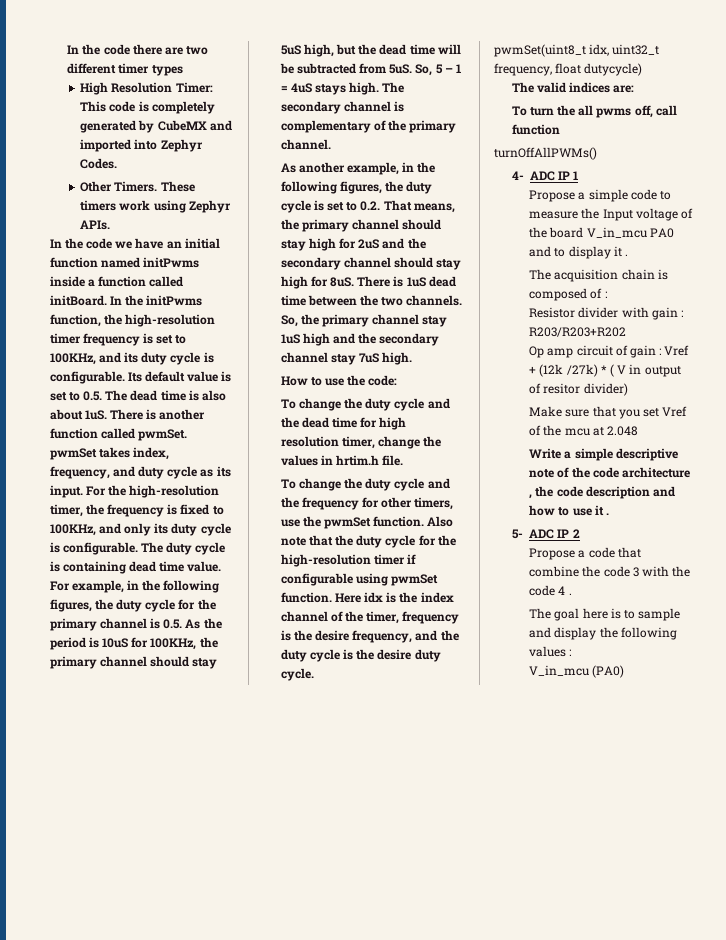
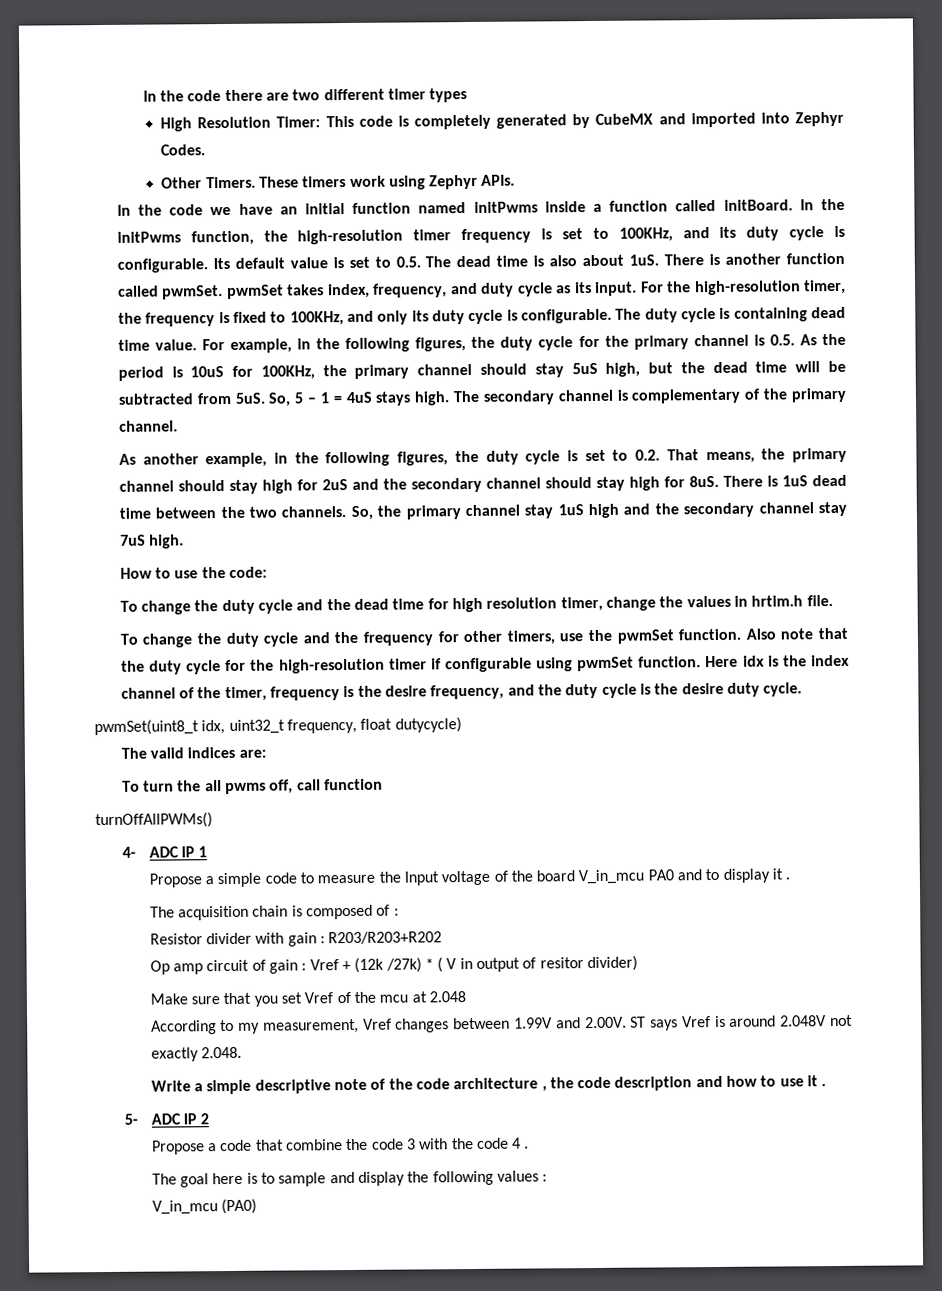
+ According to my measurement, Vref changes between 1.99V and 2.00V. ST says Vref is around 2.048V not exactly 2.048.

